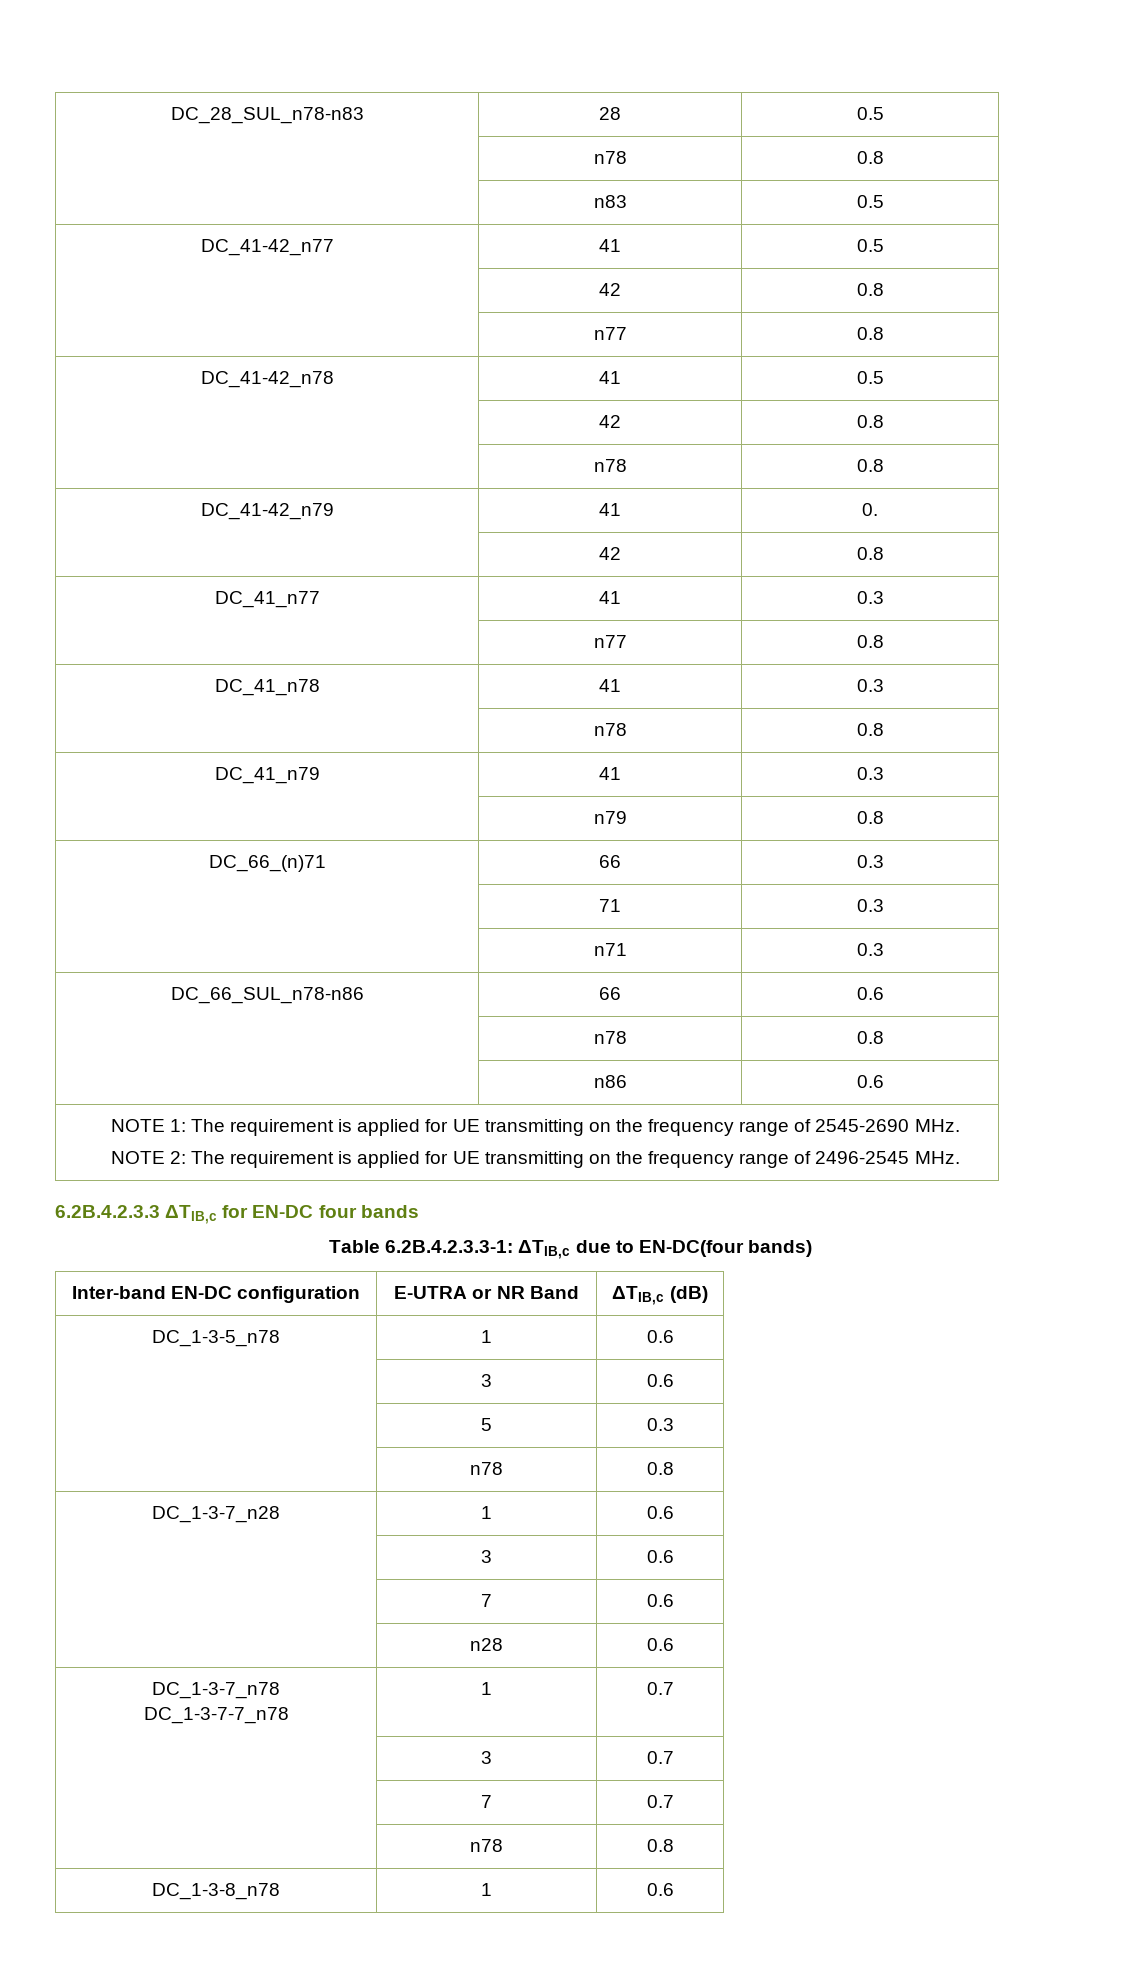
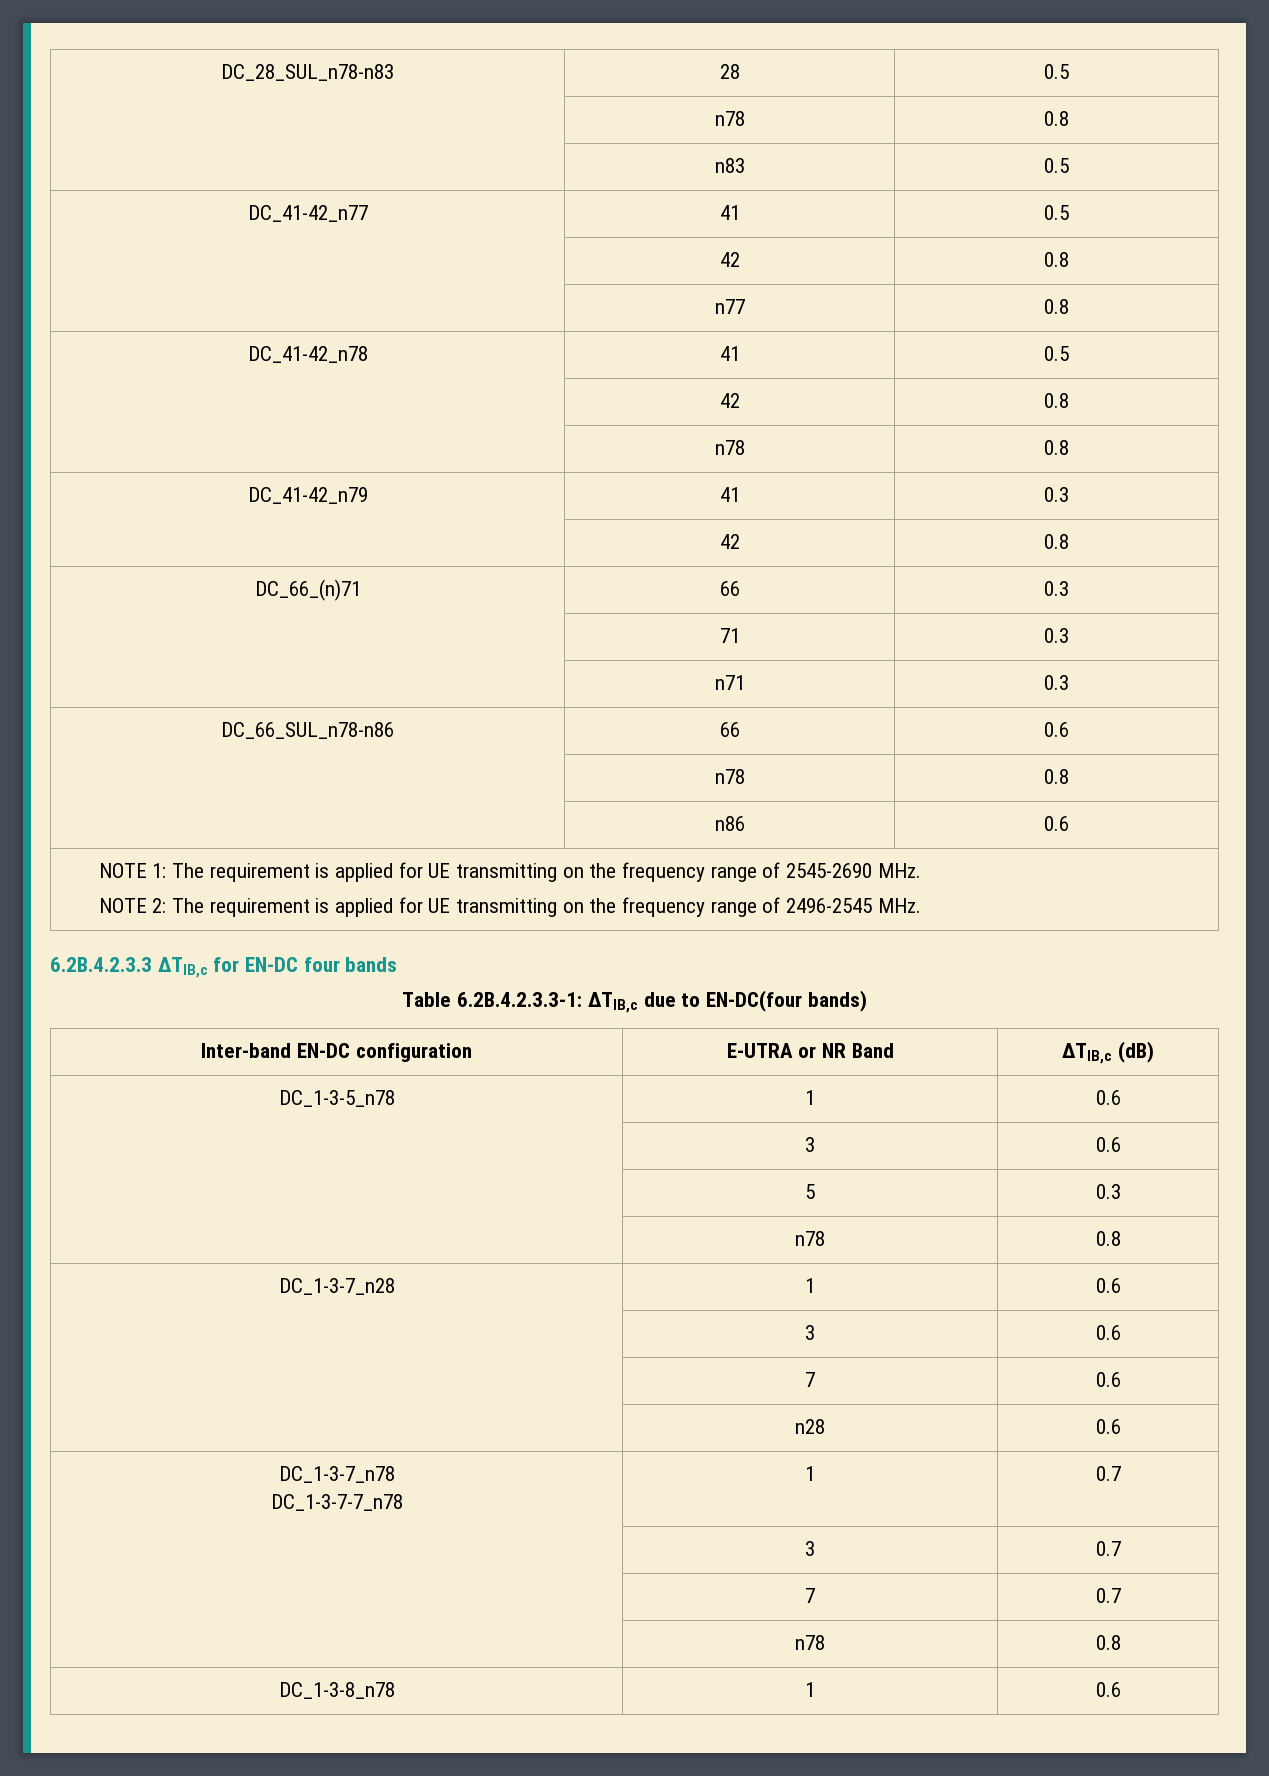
- DC_41-42_n79 | 41 | 0.
+ DC_41-42_n79 | 41 | 0.3
  | 42 | 0.8
- DC_41_n77 | 41 | 0.3
- | n77 | 0.8
- DC_41_n78 | 41 | 0.3
- | n78 | 0.8
- DC_41_n79 | 41 | 0.3
- | n79 | 0.8

